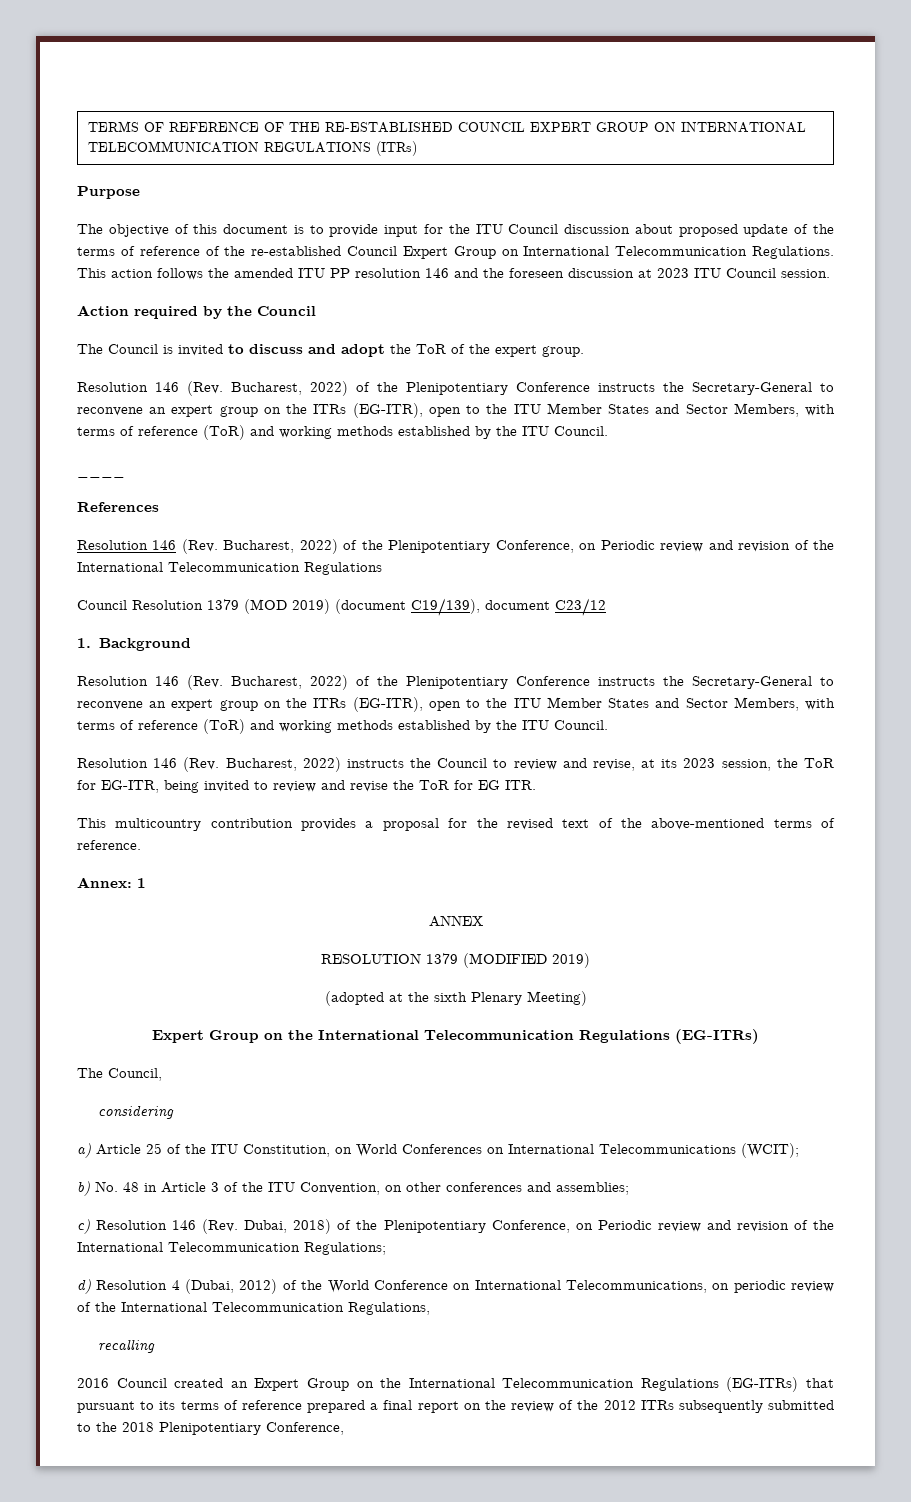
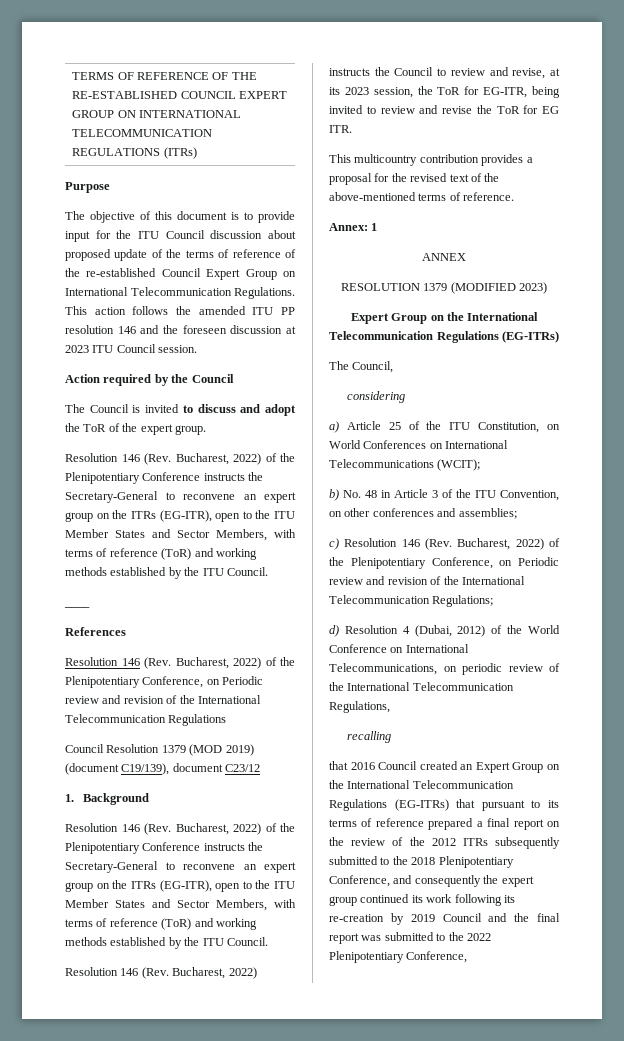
- RESOLUTION 1379 (MODIFIED 2019)
- (adopted at the sixth Plenary Meeting)
+ RESOLUTION 1379 (MODIFIED 2023)
- c) Resolution 146 (Rev. Dubai, 2018) of the Plenipotentiary Conference, on Periodic review and revision of the International Telecommunication Regulations;
+ c) Resolution 146 (Rev. Bucharest, 2022) of the Plenipotentiary Conference, on Periodic review and revision of the International Telecommunication Regulations;
- 2016 Council created an Expert Group on the International Telecommunication Regulations (EG-ITRs) that pursuant to its terms of reference prepared a final report on the review of the 2012 ITRs subsequently submitted to the 2018 Plenipotentiary Conference,
+ that 2016 Council created an Expert Group on the International Telecommunication Regulations (EG-ITRs) that pursuant to its terms of reference prepared a final report on the review of the 2012 ITRs subsequently submitted to the 2018 Plenipotentiary Conference, and consequently the expert group continued its work following its re-creation by 2019 Council and the final report was submitted to the 2022 Plenipotentiary Conference,

